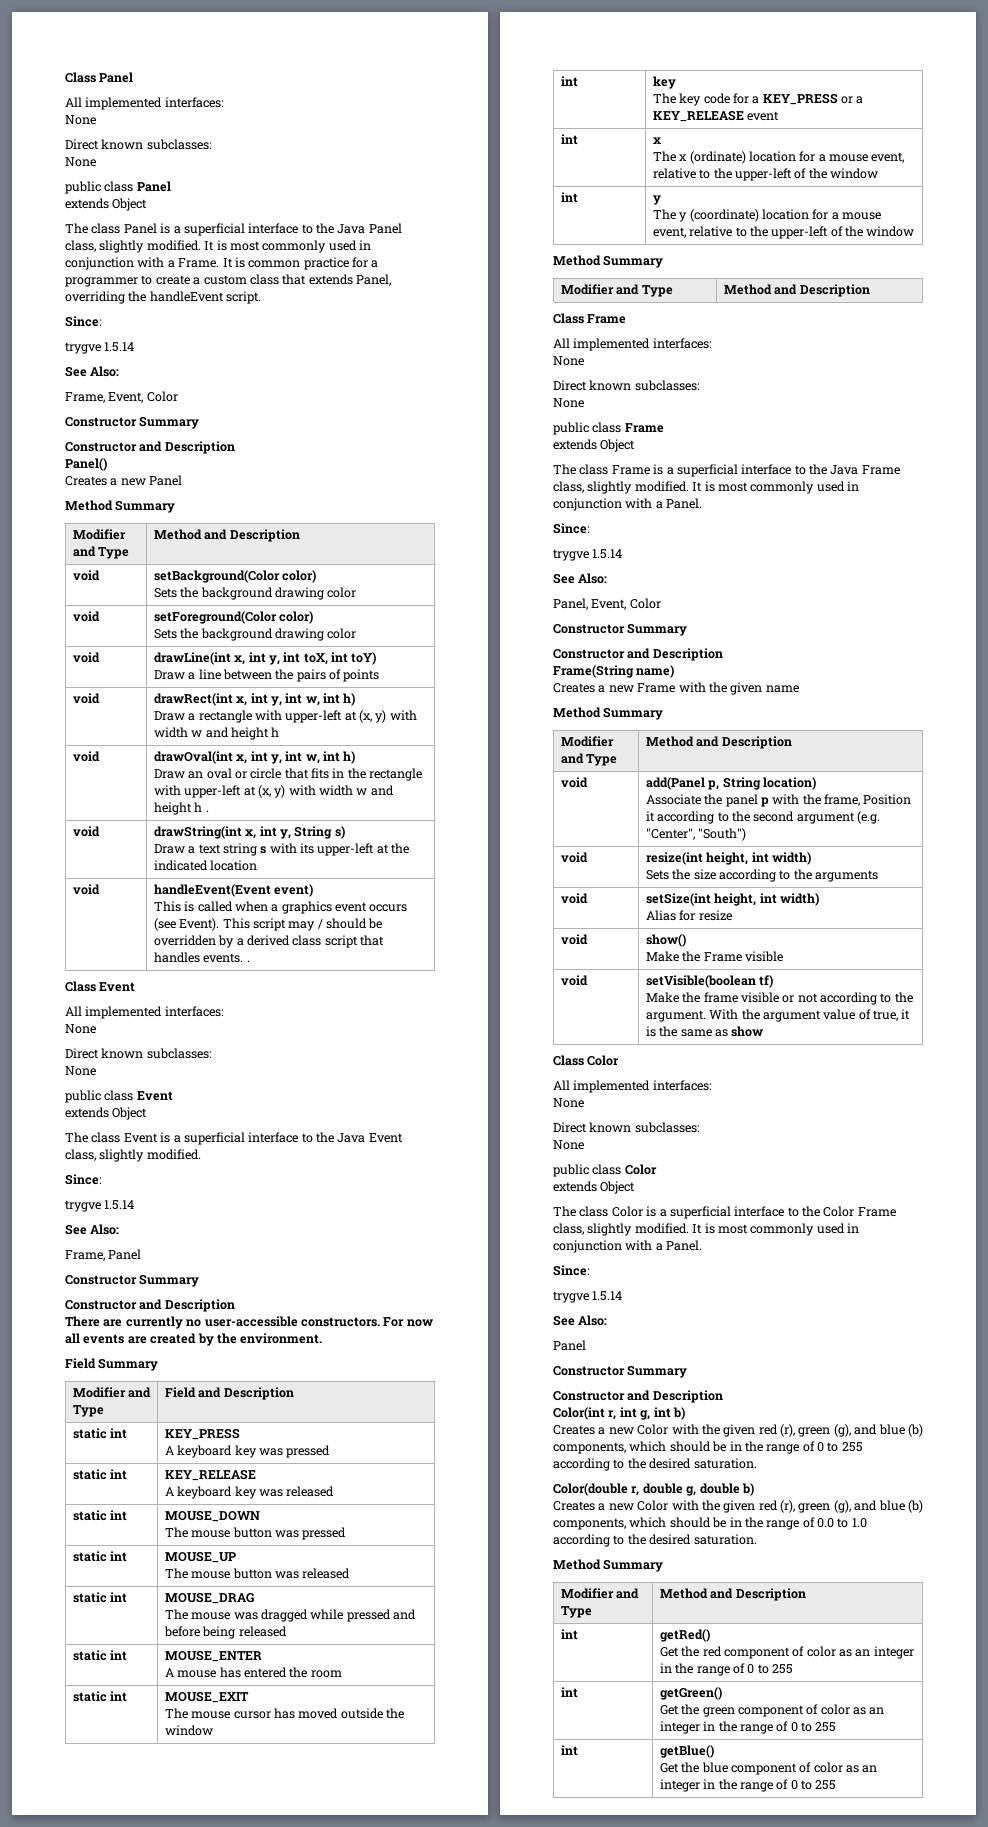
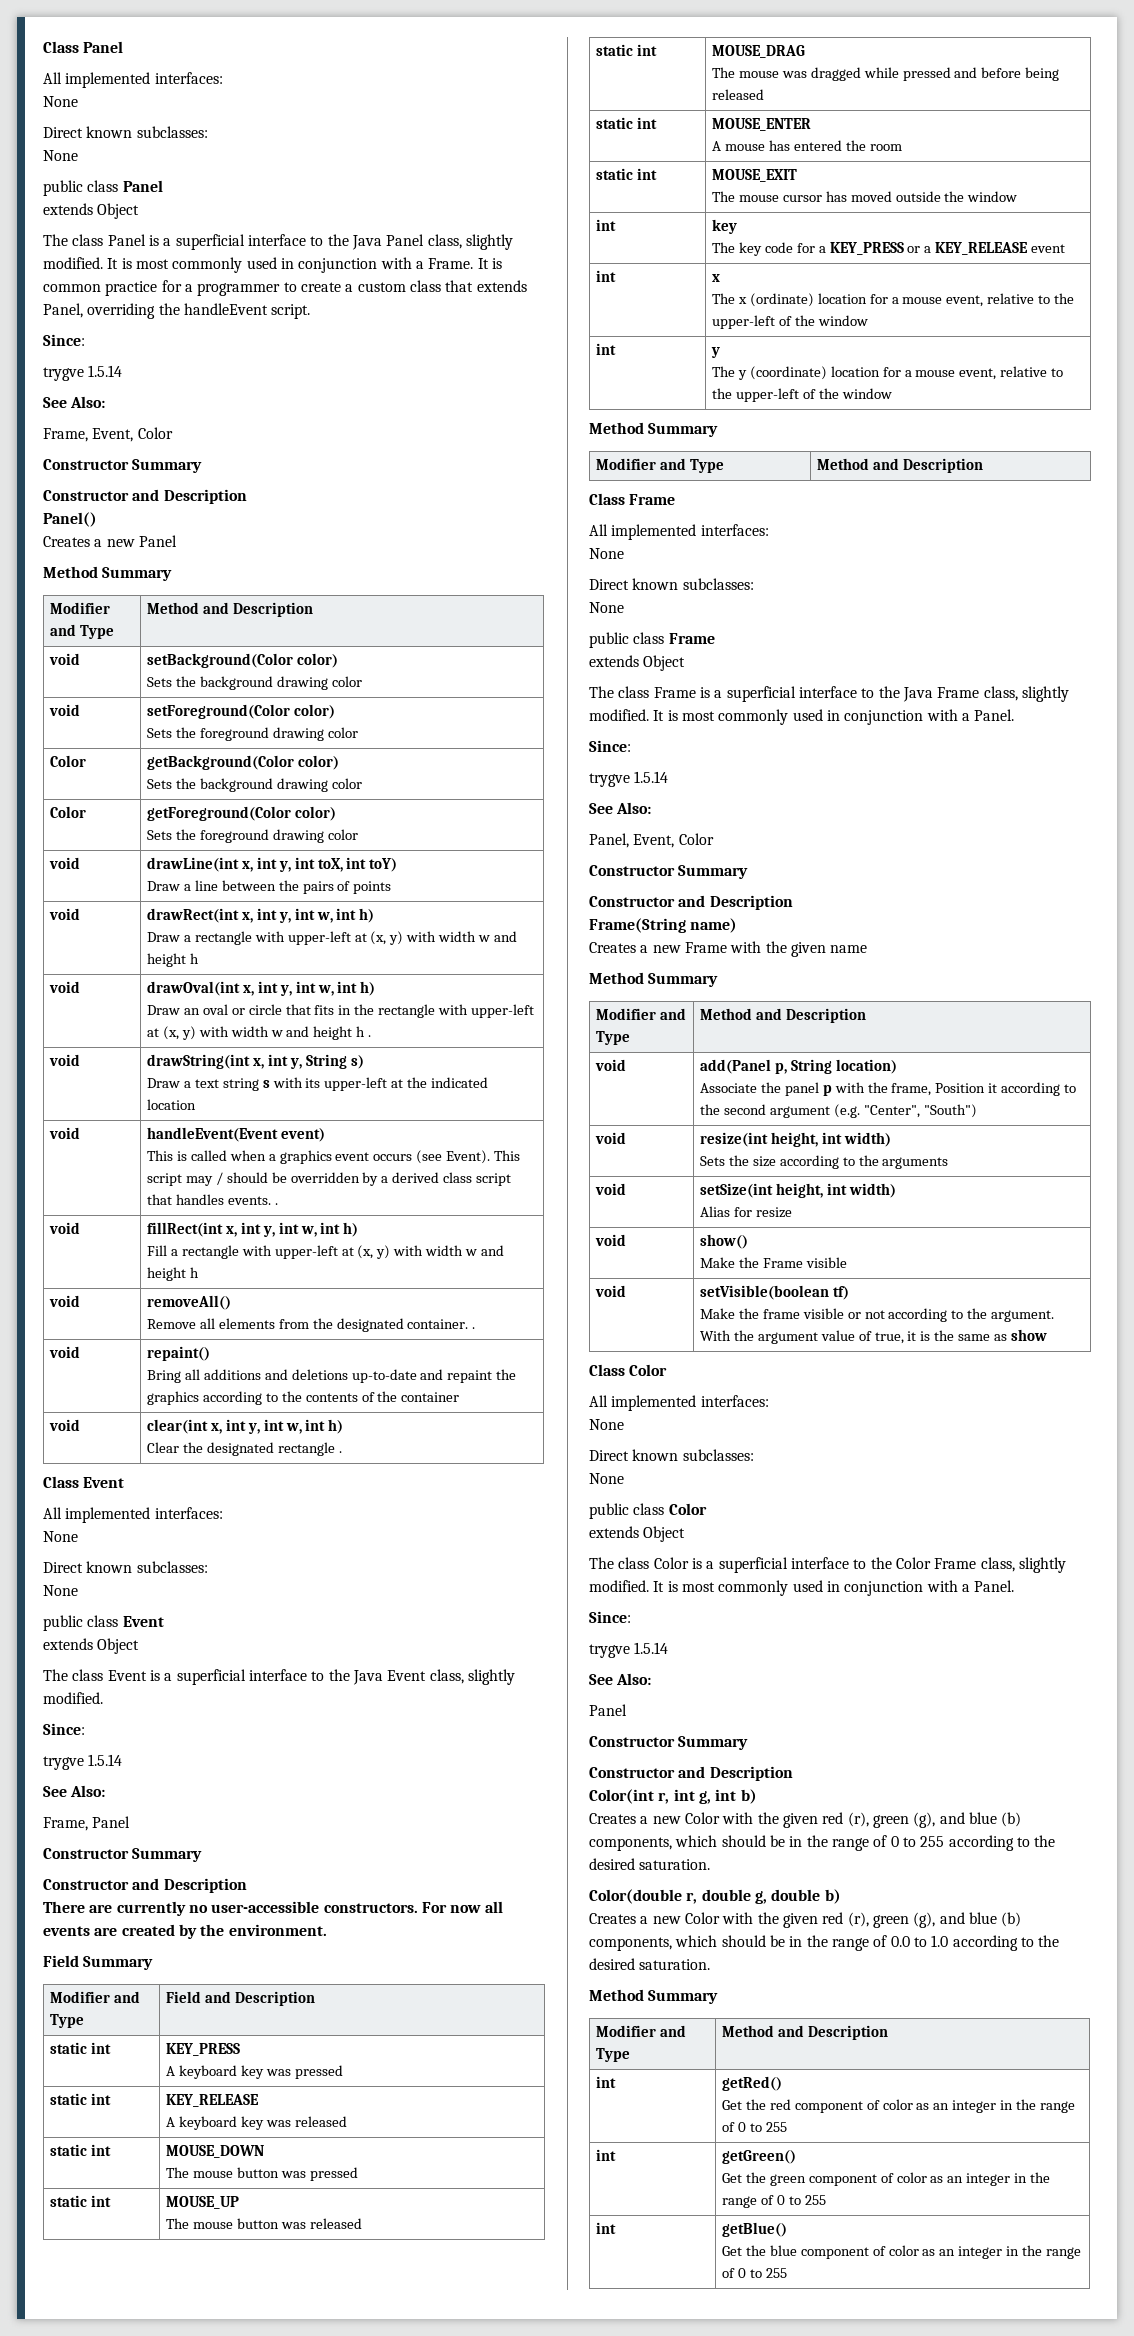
  void | setForeground(Color color)
+ Sets the foreground drawing color
+ Color | getBackground(Color color)
  Sets the background drawing color
+ Color | getForeground(Color color)
+ Sets the foreground drawing color
+ void | fillRect(int x, int y, int w, int h)
+ Fill a rectangle with upper-left at (x, y) with width w and height h
+ void | removeAll()
+ Remove all elements from the designated container. .
+ void | repaint()
+ Bring all additions and deletions up-to-date and repaint the graphics according to the contents of the container
+ void | clear(int x, int y, int w, int h)
+ Clear the designated rectangle .

